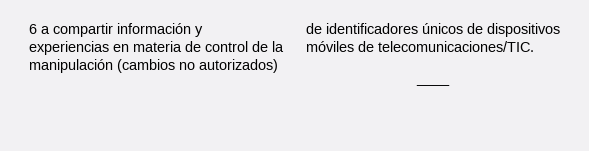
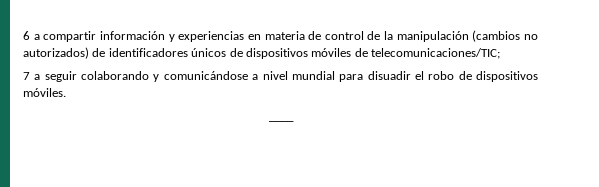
- 6 a compartir información y experiencias en materia de control de la manipulación (cambios no autorizados) de identificadores únicos de dispositivos móviles de telecomunicaciones/TIC.
+ 6 a compartir información y experiencias en materia de control de la manipulación (cambios no autorizados) de identificadores únicos de dispositivos móviles de telecomunicaciones/TIC;
+ 7 a seguir colaborando y comunicándose a nivel mundial para disuadir el robo de dispositivos móviles.

